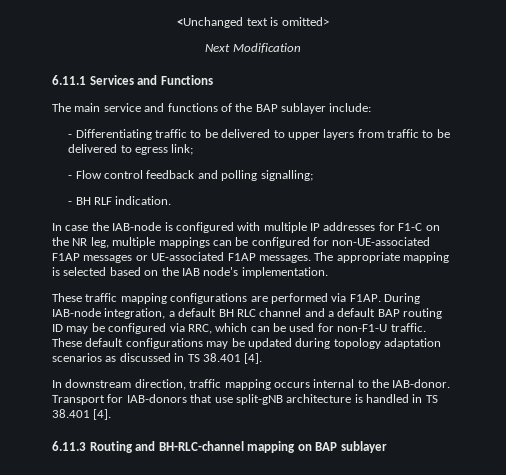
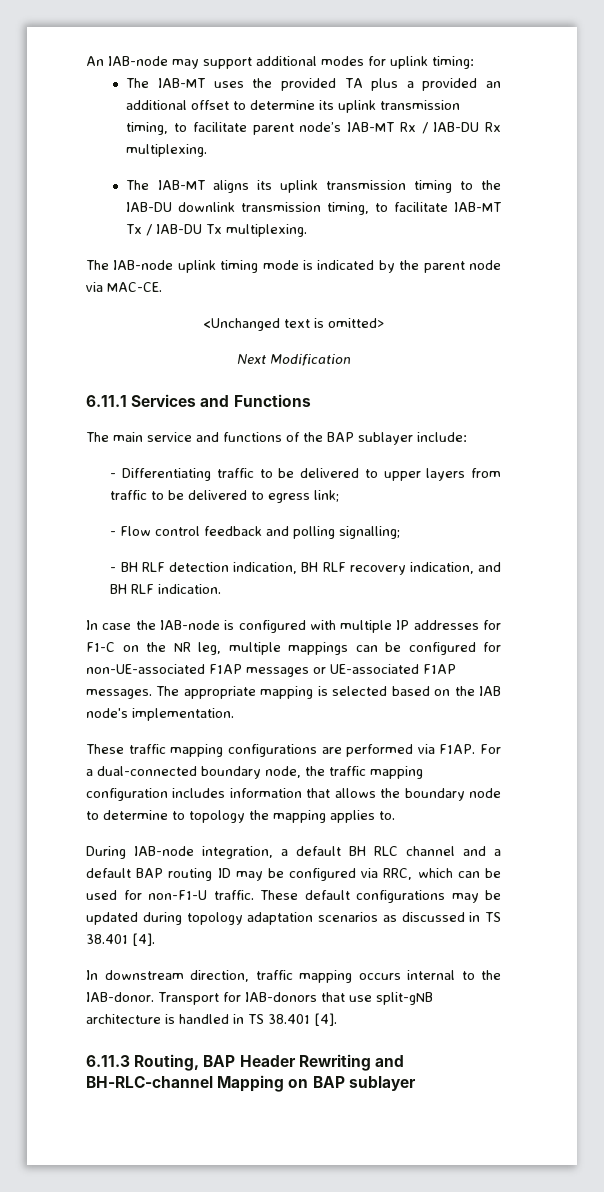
+ An IAB-node may support additional modes for uplink timing:
+ The IAB-MT uses the provided TA plus a provided an additional offset to determine its uplink transmission timing, to facilitate parent node’s IAB-MT Rx / IAB-DU Rx multiplexing.
+ The IAB-MT aligns its uplink transmission timing to the IAB-DU downlink transmission timing, to facilitate IAB-MT Tx / IAB-DU Tx multiplexing.
+ The IAB-node uplink timing mode is indicated by the parent node via MAC-CE.
- - BH RLF indication.
+ - BH RLF detection indication, BH RLF recovery indication, and BH RLF indication.
- These traffic mapping configurations are performed via F1AP. During IAB-node integration, a default BH RLC channel and a default BAP routing ID may be configured via RRC, which can be used for non-F1-U traffic.
+ These traffic mapping configurations are performed via F1AP. For a dual-connected boundary node, the traffic mapping configuration includes information that allows the boundary node to determine to topology the mapping applies to.
+ During IAB-node integration, a default BH RLC channel and a default BAP routing ID may be configured via RRC, which can be used for non-F1-U traffic.
- 6.11.3 Routing and BH-RLC-channel mapping on BAP sublayer
+ 6.11.3 Routing, BAP Header Rewriting and BH-RLC-channel Mapping on BAP sublayer

